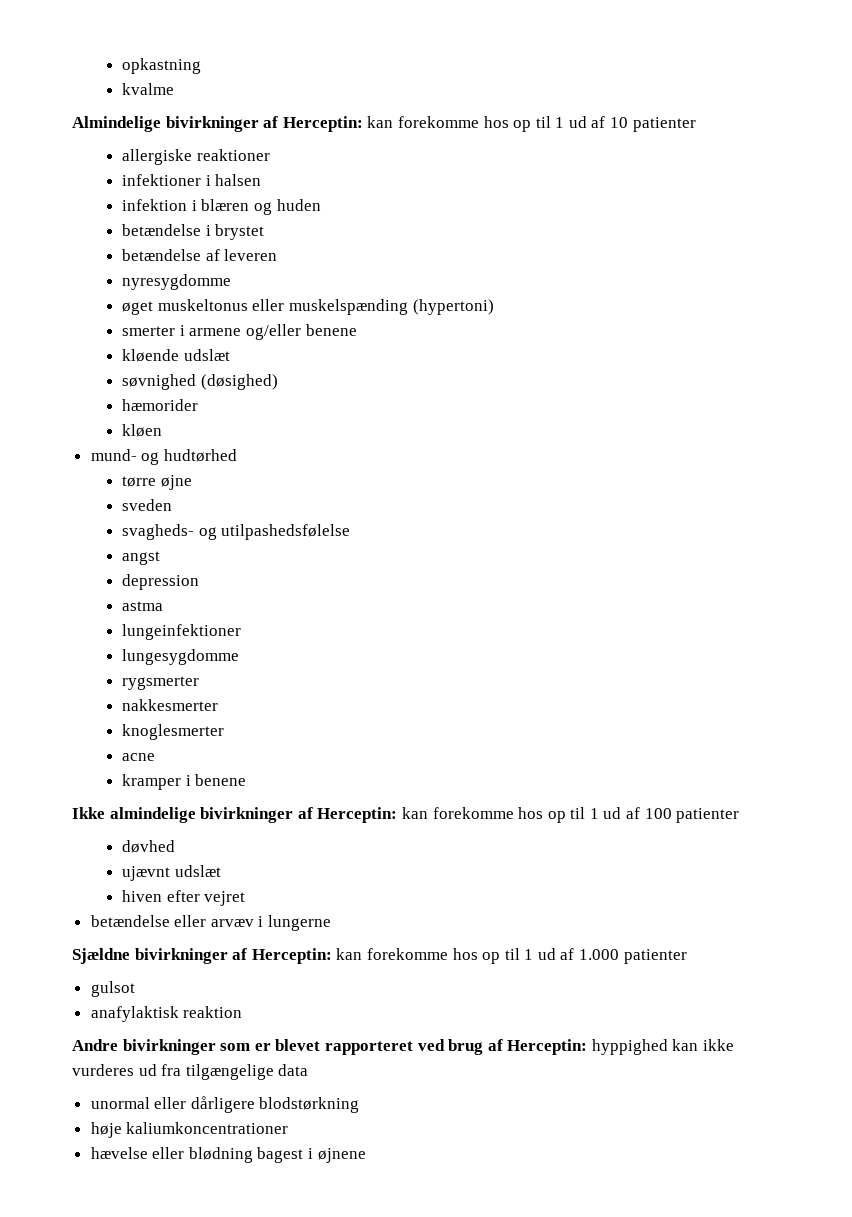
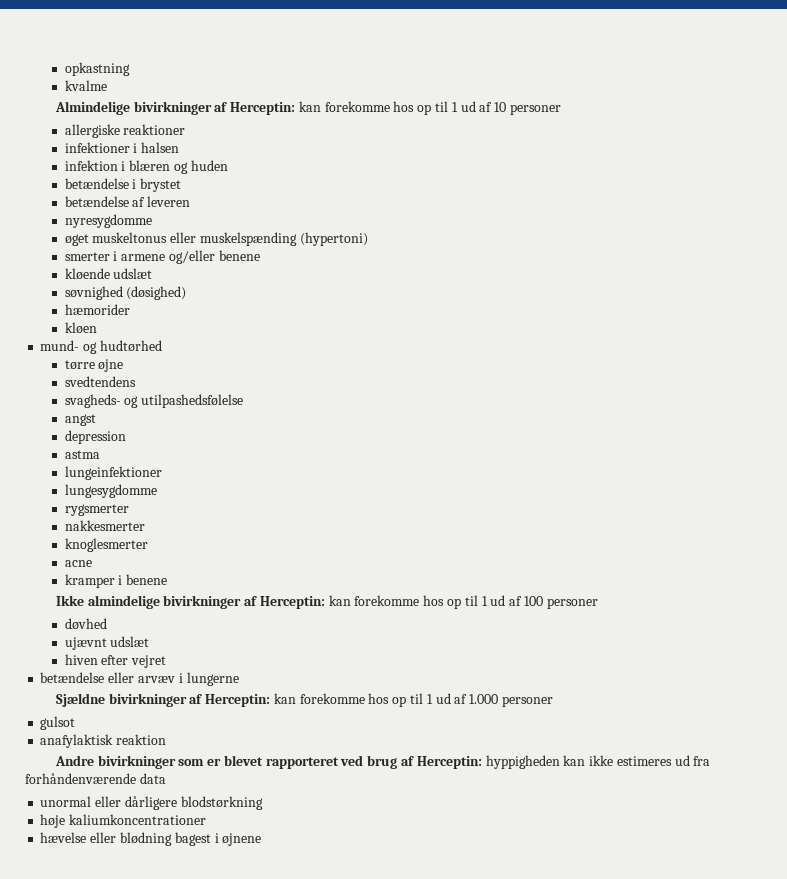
- Almindelige bivirkninger af Herceptin: kan forekomme hos op til 1 ud af 10 patienter
+ Almindelige bivirkninger af Herceptin: kan forekomme hos op til 1 ud af 10 personer
- sveden
+ svedtendens
- Ikke almindelige bivirkninger af Herceptin: kan forekomme hos op til 1 ud af 100 patienter
+ Ikke almindelige bivirkninger af Herceptin: kan forekomme hos op til 1 ud af 100 personer
- Sjældne bivirkninger af Herceptin: kan forekomme hos op til 1 ud af 1.000 patienter
+ Sjældne bivirkninger af Herceptin: kan forekomme hos op til 1 ud af 1.000 personer
- Andre bivirkninger som er blevet rapporteret ved brug af Herceptin: hyppighed kan ikke vurderes ud fra tilgængelige data
+ Andre bivirkninger som er blevet rapporteret ved brug af Herceptin: hyppigheden kan ikke estimeres ud fra forhåndenværende data

